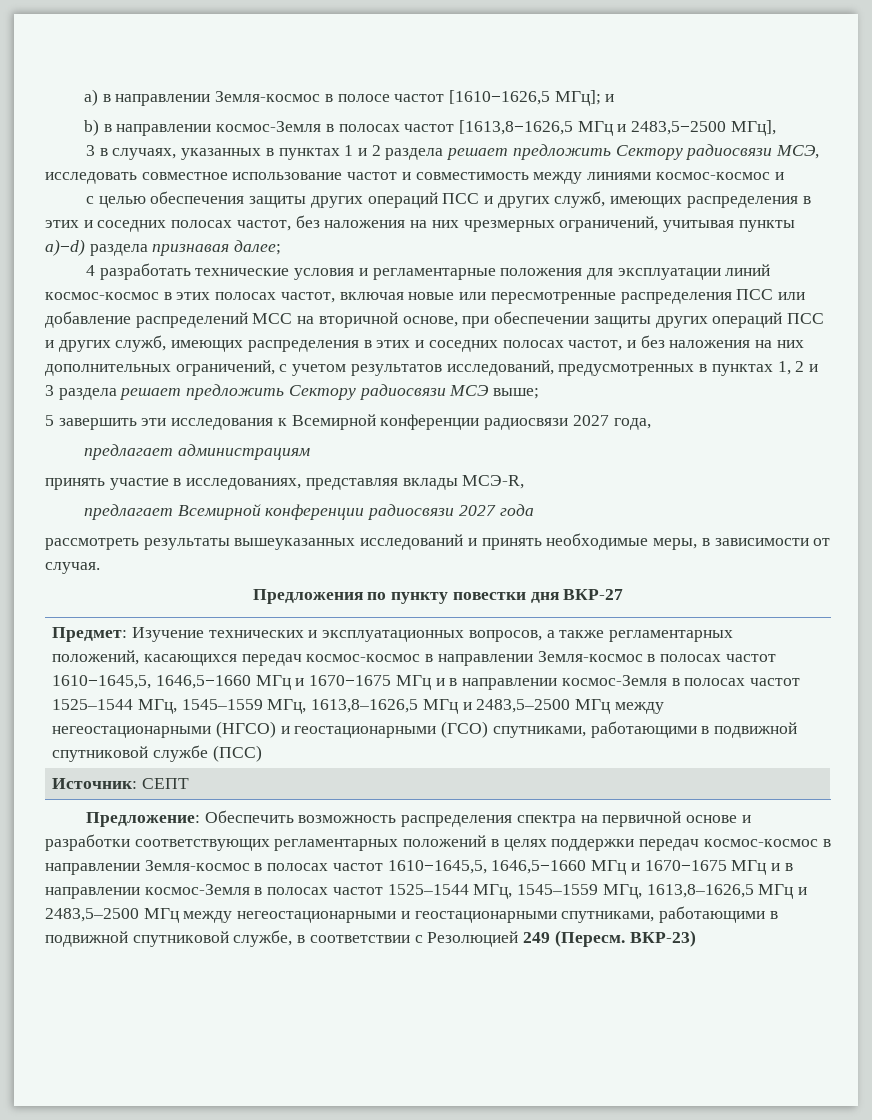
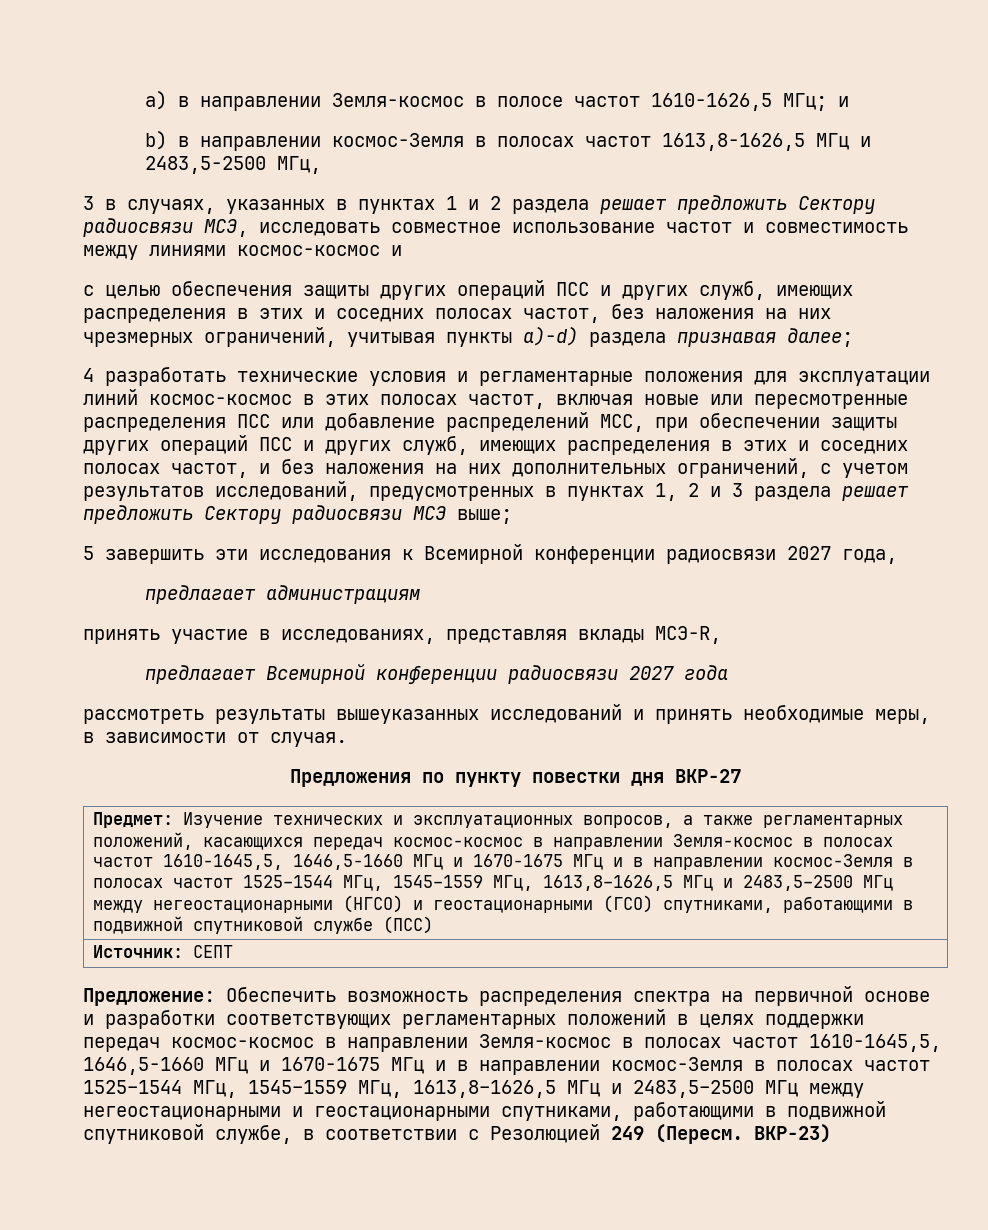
- a) в направлении Земля-космос в полосе частот [1610−1626,5 МГц]; и
+ a) в направлении Земля-космос в полосе частот 1610−1626,5 МГц; и
- b) в направлении космос-Земля в полосах частот [1613,8−1626,5 МГц и 2483,5−2500 МГц],
+ b) в направлении космос-Земля в полосах частот 1613,8−1626,5 МГц и 2483,5−2500 МГц,
- 4 разработать технические условия и регламентарные положения для эксплуатации линий космос-космос в этих полосах частот, включая новые или пересмотренные распределения ПСС или добавление распределений МСС на вторичной основе, при обеспечении защиты других операций ПСС и других служб, имеющих распределения в этих и соседних полосах частот, и без наложения на них дополнительных ограничений, с учетом результатов исследований, предусмотренных в пунктах 1, 2 и 3 раздела решает предложить Сектору радиосвязи МСЭ выше;
+ 4 разработать технические условия и регламентарные положения для эксплуатации линий космос-космос в этих полосах частот, включая новые или пересмотренные распределения ПСС или добавление распределений МСС, при обеспечении защиты других операций ПСС и других служб, имеющих распределения в этих и соседних полосах частот, и без наложения на них дополнительных ограничений, с учетом результатов исследований, предусмотренных в пунктах 1, 2 и 3 раздела решает предложить Сектору радиосвязи МСЭ выше;

